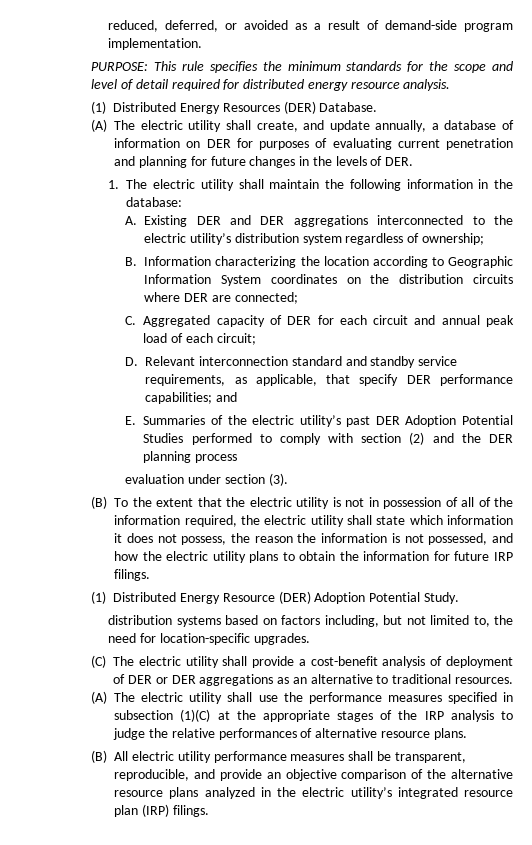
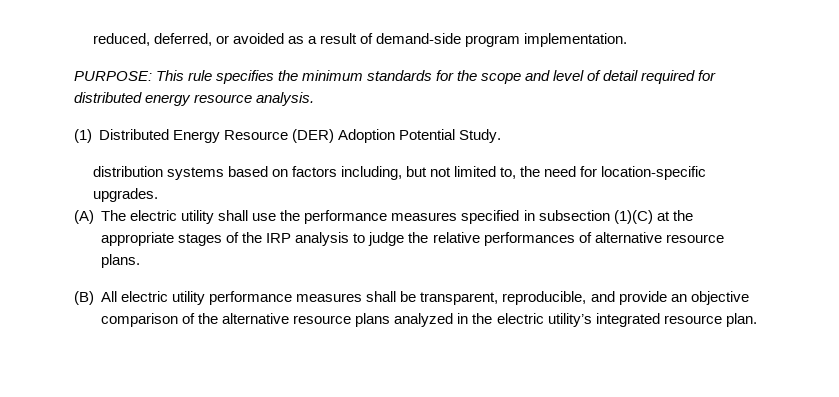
- (1) Distributed Energy Resources (DER) Database.
- (A) The electric utility shall create, and update annually, a database of information on DER for purposes of evaluating current penetration and planning for future changes in the levels of DER.
- 1. The electric utility shall maintain the following information in the database:
- A. Existing DER and DER aggregations interconnected to the electric utility’s distribution system regardless of ownership;
- B. Information characterizing the location according to Geographic Information System coordinates on the distribution circuits where DER are connected;
- C. Aggregated capacity of DER for each circuit and annual peak load of each circuit;
- D. Relevant interconnection standard and standby service requirements, as applicable, that specify DER performance capabilities; and
- E. Summaries of the electric utility’s past DER Adoption Potential Studies performed to comply with section (2) and the DER planning process
- evaluation under section (3).
- (B) To the extent that the electric utility is not in possession of all of the information required, the electric utility shall state which information it does not possess, the reason the information is not possessed, and how the electric utility plans to obtain the information for future IRP filings.
- (C) The electric utility shall provide a cost-benefit analysis of deployment of DER or DER aggregations as an alternative to traditional resources.
- (B) All electric utility performance measures shall be transparent, reproducible, and provide an objective comparison of the alternative resource plans analyzed in the electric utility’s integrated resource plan (IRP) filings.
+ (B) All electric utility performance measures shall be transparent, reproducible, and provide an objective comparison of the alternative resource plans analyzed in the electric utility’s integrated resource plan.

